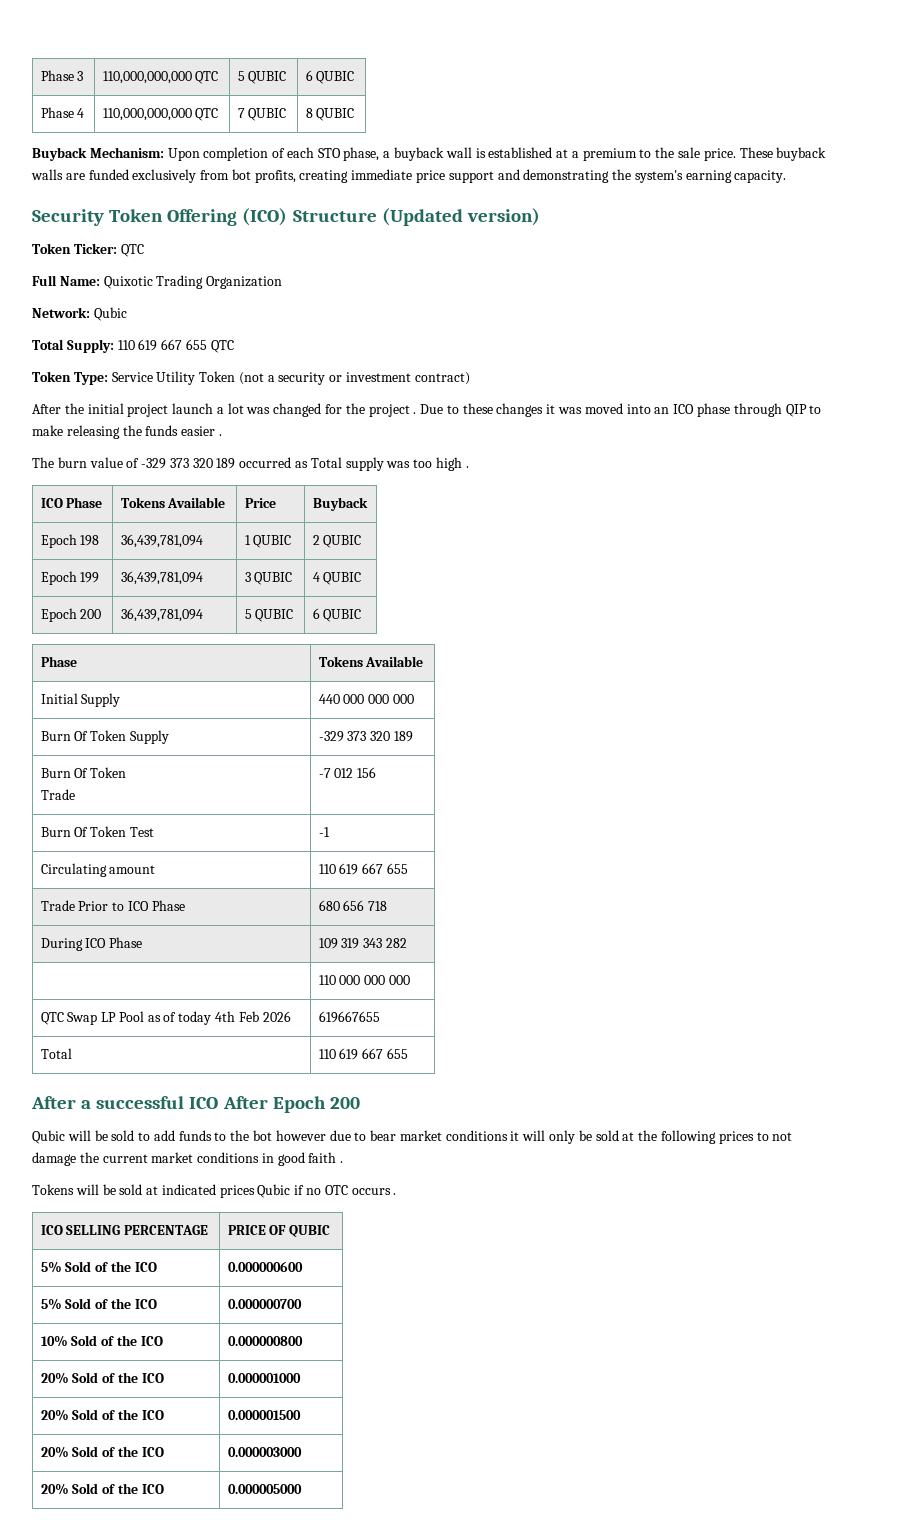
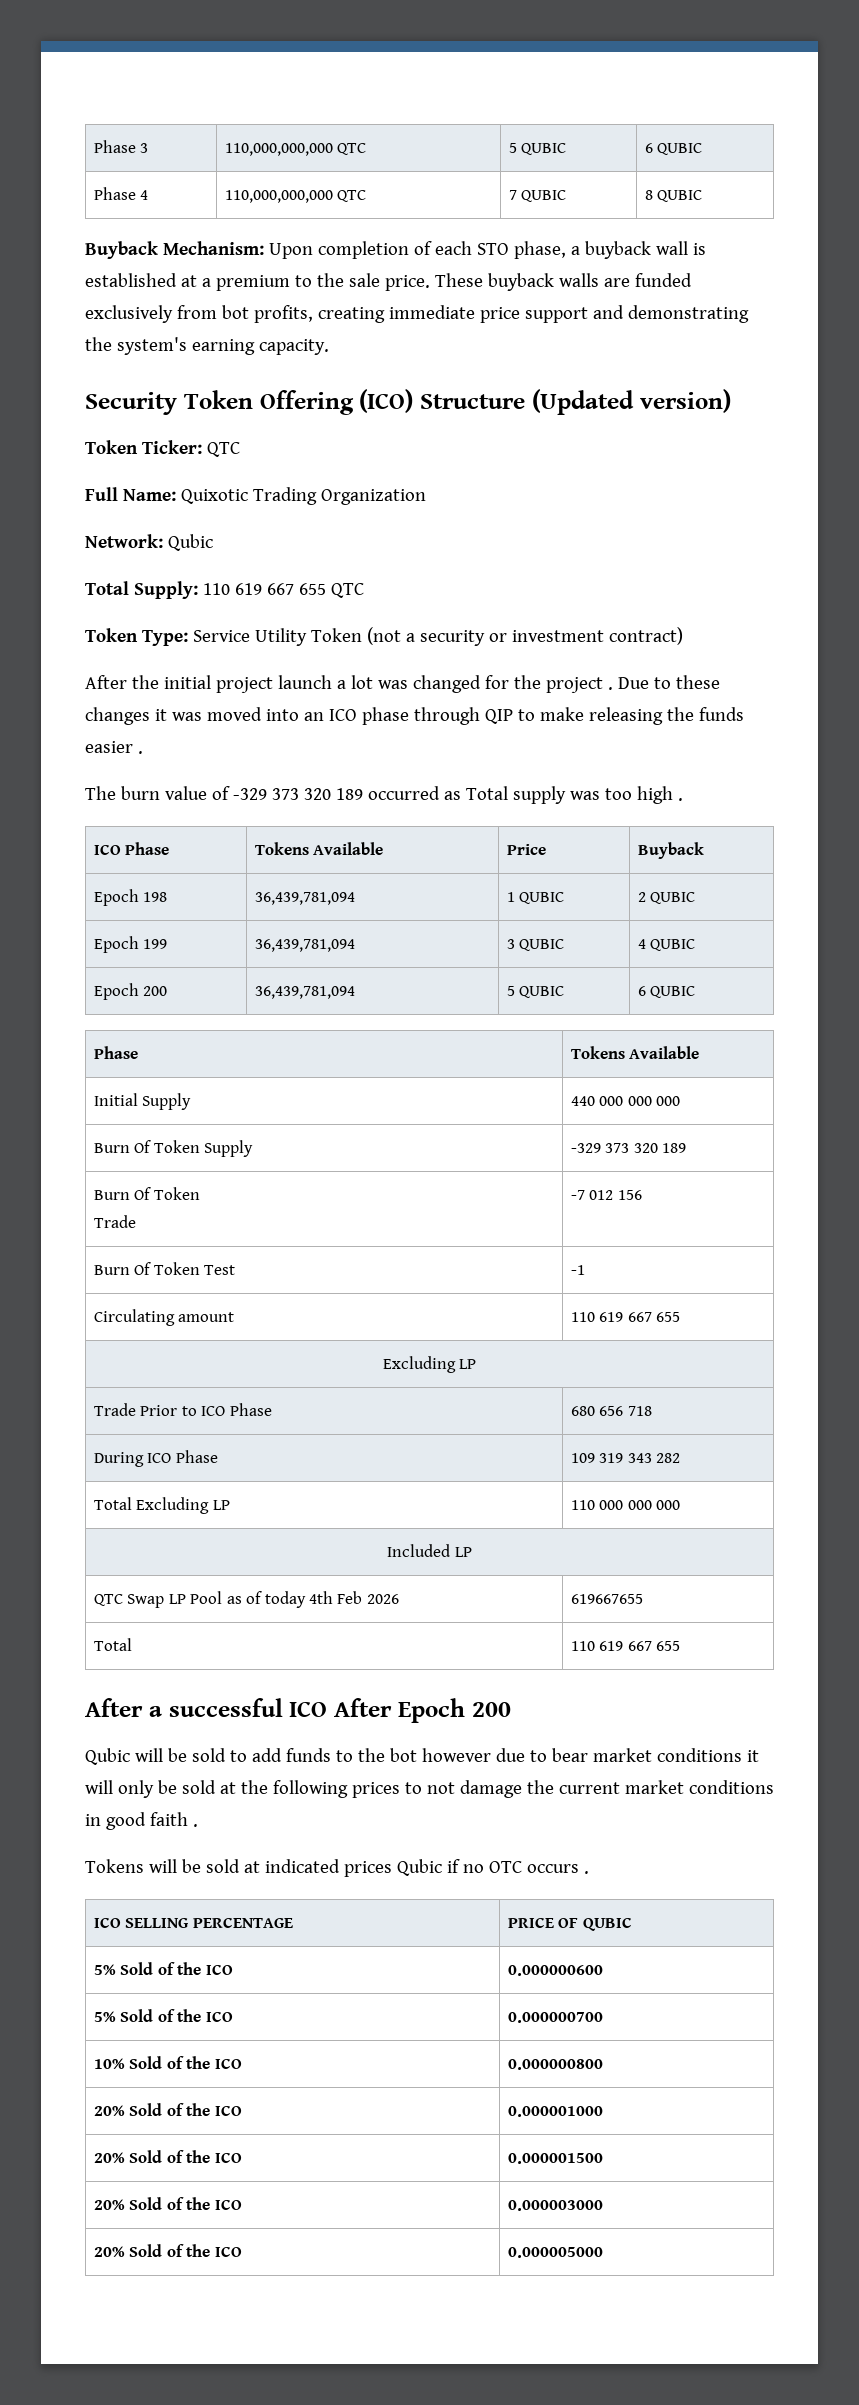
  Circulating amount | 110 619 667 655
+ Excluding LP
- | 110 000 000 000
+ Total Excluding LP | 110 000 000 000
+ Included LP

